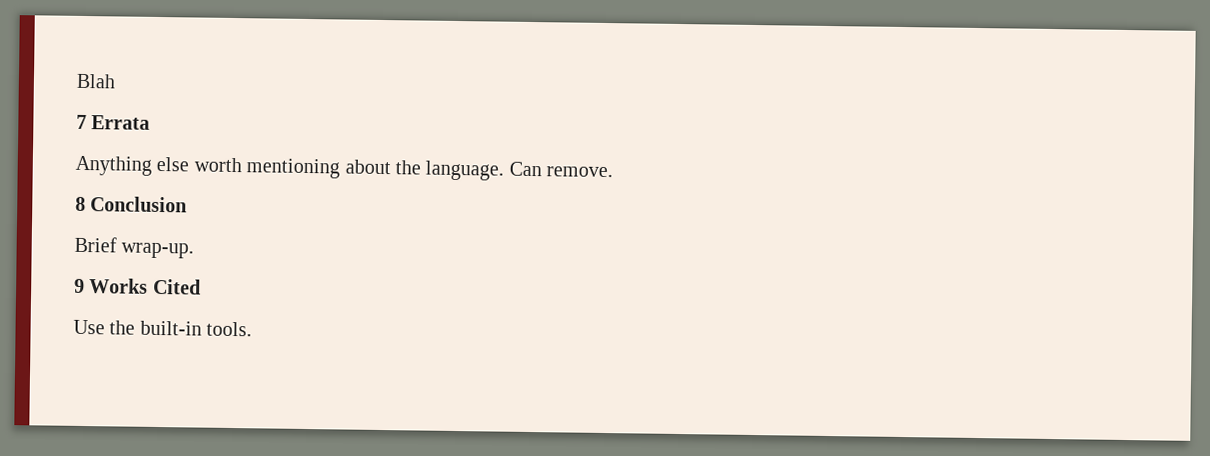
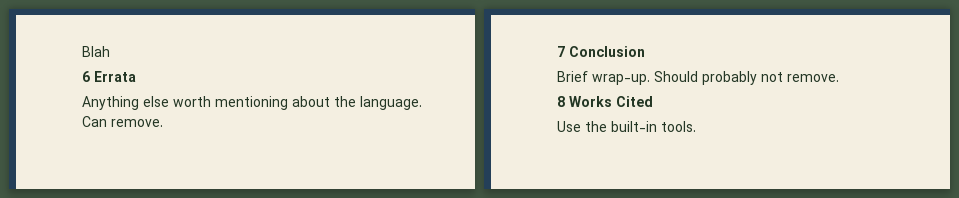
- 7 Errata
+ 6 Errata
- 8 Conclusion
+ 7 Conclusion
- Brief wrap-up.
- 9 Works Cited
+ Brief wrap-up. Should probably not remove.
+ 8 Works Cited

